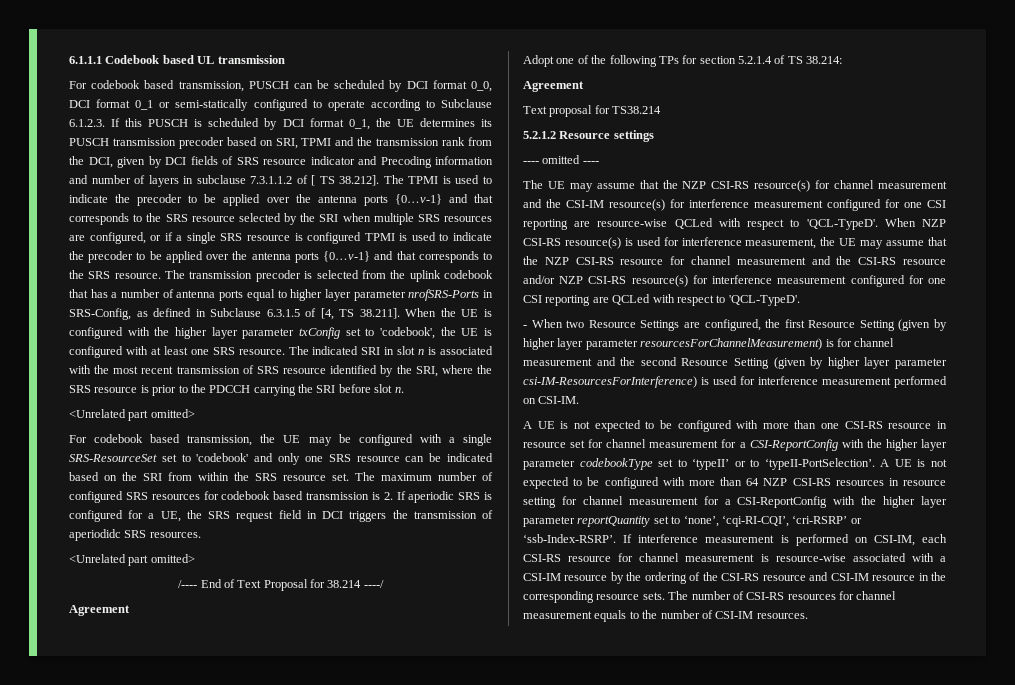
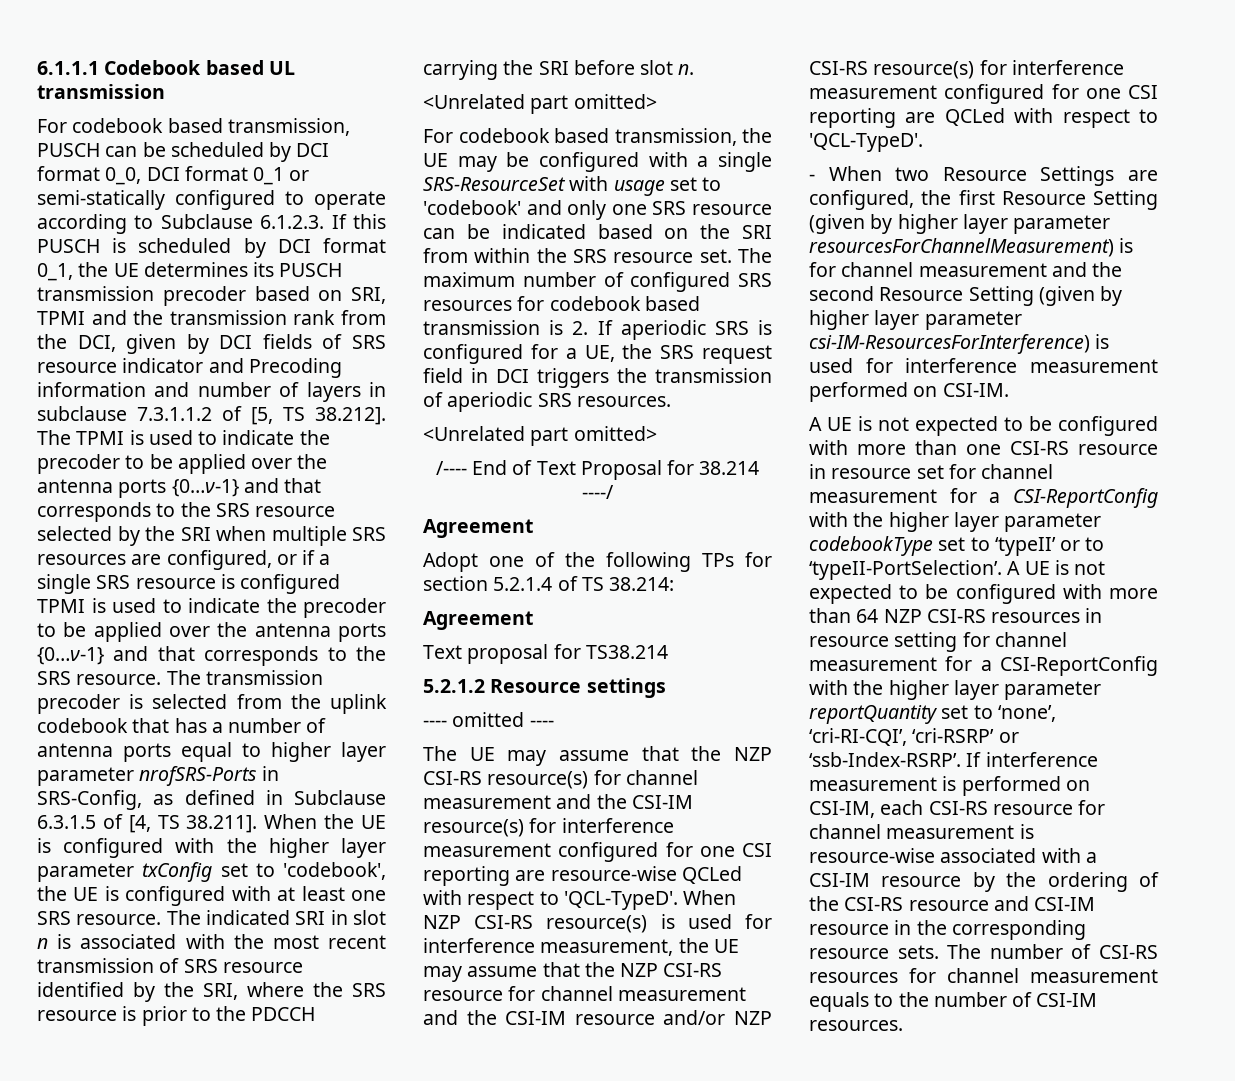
- For codebook based transmission, PUSCH can be scheduled by DCI format 0_0, DCI format 0_1 or semi-statically configured to operate according to Subclause 6.1.2.3. If this PUSCH is scheduled by DCI format 0_1, the UE determines its PUSCH transmission precoder based on SRI, TPMI and the transmission rank from the DCI, given by DCI fields of SRS resource indicator and Precoding information and number of layers in subclause 7.3.1.1.2 of [ TS 38.212]. The TPMI is used to indicate the precoder to be applied over the antenna ports {0…ν-1} and that corresponds to the SRS resource selected by the SRI when multiple SRS resources are configured, or if a single SRS resource is configured TPMI is used to indicate the precoder to be applied over the antenna ports {0…ν-1} and that corresponds to the SRS resource.
+ For codebook based transmission, PUSCH can be scheduled by DCI format 0_0, DCI format 0_1 or semi-statically configured to operate according to Subclause 6.1.2.3. If this PUSCH is scheduled by DCI format 0_1, the UE determines its PUSCH transmission precoder based on SRI, TPMI and the transmission rank from the DCI, given by DCI fields of SRS resource indicator and Precoding information and number of layers in subclause 7.3.1.1.2 of [5, TS 38.212]. The TPMI is used to indicate the precoder to be applied over the antenna ports {0…ν-1} and that corresponds to the SRS resource selected by the SRI when multiple SRS resources are configured, or if a single SRS resource is configured TPMI is used to indicate the precoder to be applied over the antenna ports {0…ν-1} and that corresponds to the SRS resource.
- For codebook based transmission, the UE may be configured with a single SRS-ResourceSet set to 'codebook' and only one SRS resource can be indicated based on the SRI from within the SRS resource set.
+ For codebook based transmission, the UE may be configured with a single SRS-ResourceSet with usage set to 'codebook' and only one SRS resource can be indicated based on the SRI from within the SRS resource set.
- The maximum number of configured SRS resources for codebook based transmission is 2. If aperiodic SRS is configured for a UE, the SRS request field in DCI triggers the transmission of aperiodidc SRS resources.
+ The maximum number of configured SRS resources for codebook based transmission is 2. If aperiodic SRS is configured for a UE, the SRS request field in DCI triggers the transmission of aperiodic SRS resources.
- When NZP CSI-RS resource(s) is used for interference measurement, the UE may assume that the NZP CSI-RS resource for channel measurement and the CSI-RS resource and/or NZP CSI-RS resource(s) for interference measurement configured for one CSI reporting are QCLed with respect to 'QCL-TypeD'.
+ When NZP CSI-RS resource(s) is used for interference measurement, the UE may assume that the NZP CSI-RS resource for channel measurement and the CSI-IM resource and/or NZP CSI-RS resource(s) for interference measurement configured for one CSI reporting are QCLed with respect to 'QCL-TypeD'.
- A UE is not expected to be configured with more than 64 NZP CSI-RS resources in resource setting for channel measurement for a CSI-ReportConfig with the higher layer parameter reportQuantity set to ‘none’, ‘cqi-RI-CQI’, ‘cri-RSRP’ or ‘ssb-Index-RSRP’.
+ A UE is not expected to be configured with more than 64 NZP CSI-RS resources in resource setting for channel measurement for a CSI-ReportConfig with the higher layer parameter reportQuantity set to ‘none’, ‘cri-RI-CQI’, ‘cri-RSRP’ or ‘ssb-Index-RSRP’.

